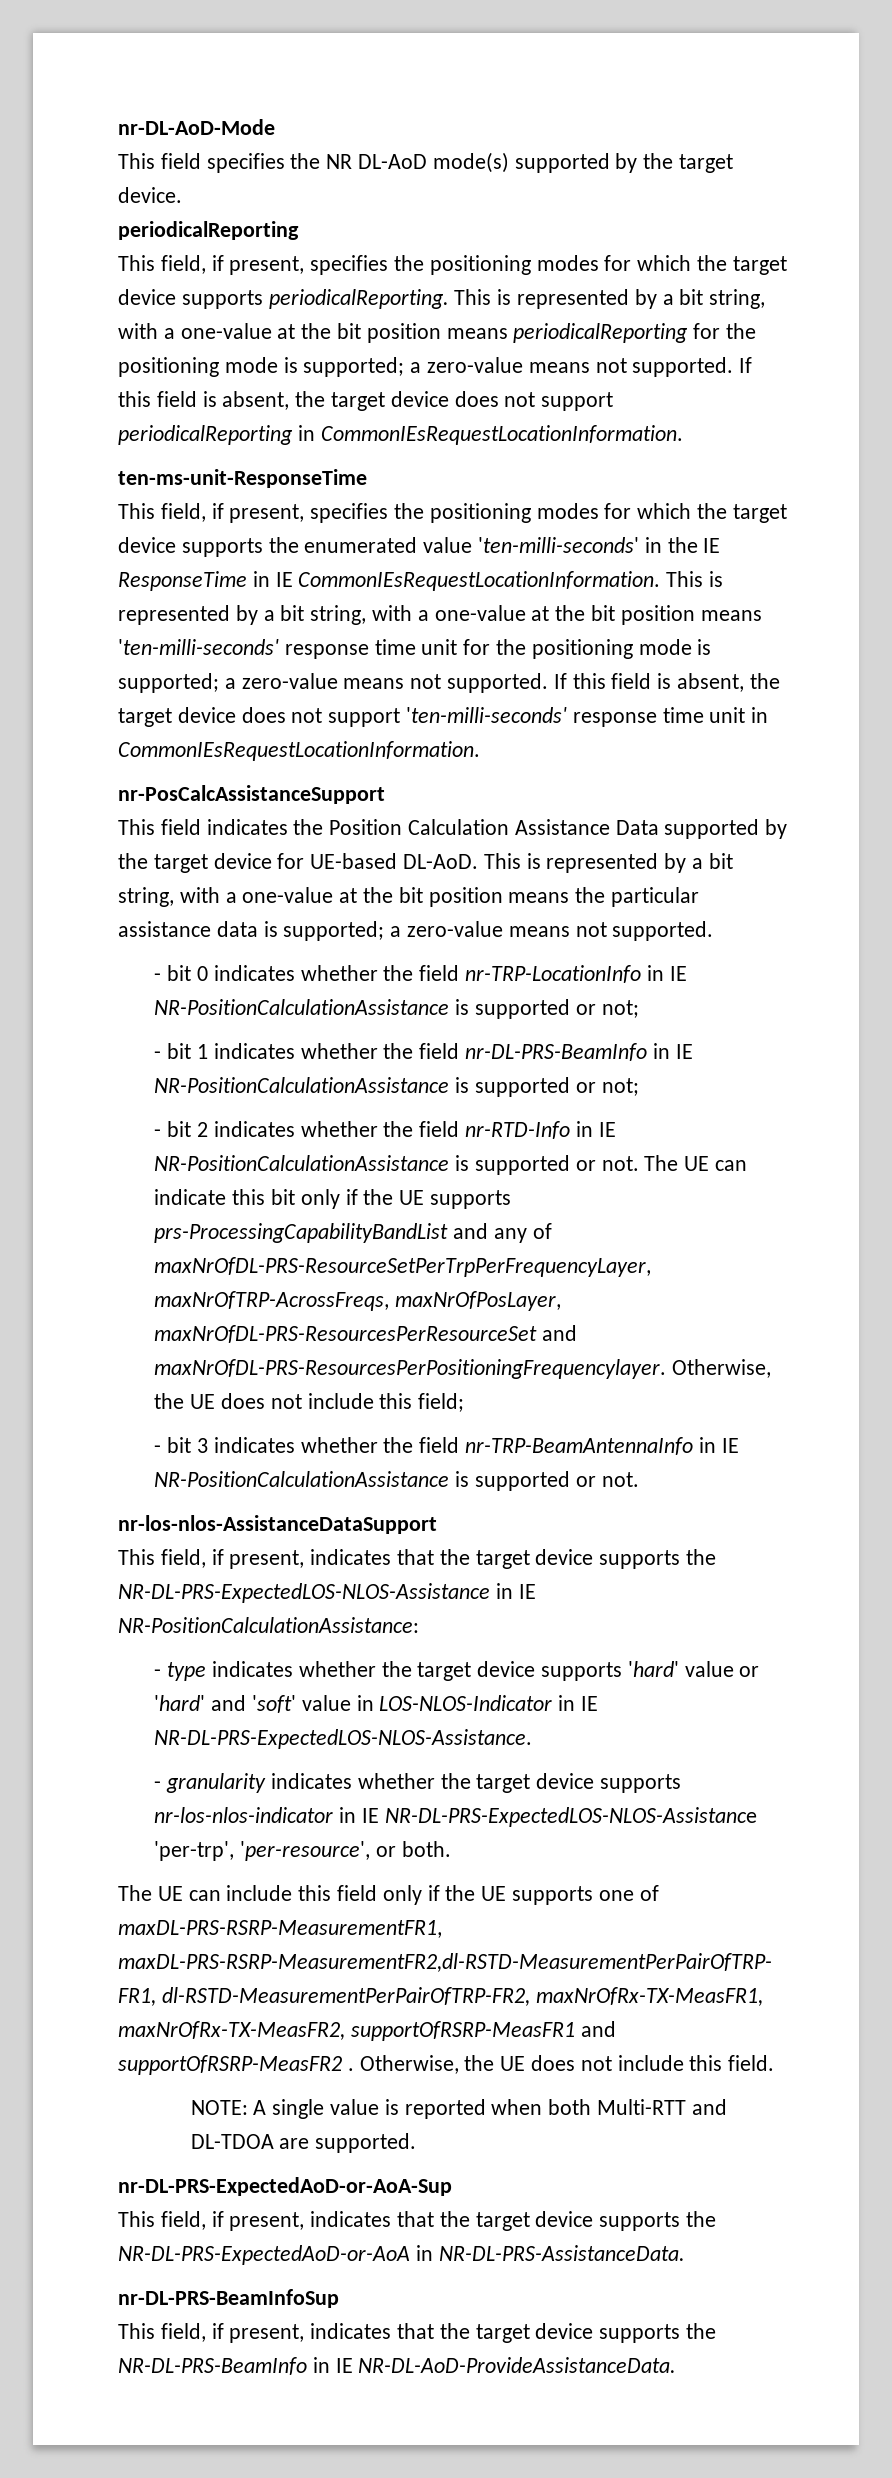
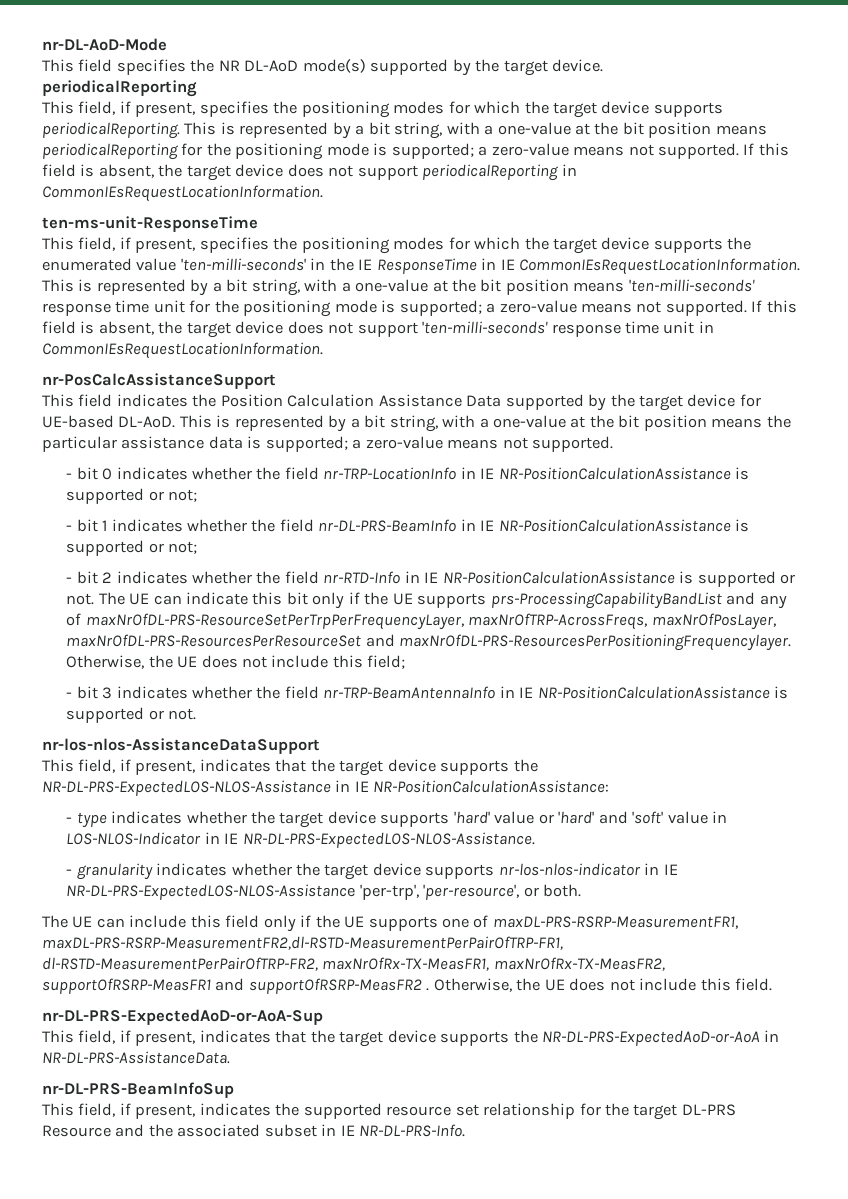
- NOTE: A single value is reported when both Multi-RTT and DL-TDOA are supported.
- This field, if present, indicates that the target device supports the NR-DL-PRS-BeamInfo in IE NR-DL-AoD-ProvideAssistanceData.
+ This field, if present, indicates the supported resource set relationship for the target DL-PRS Resource and the associated subset in IE NR-DL-PRS-Info.

